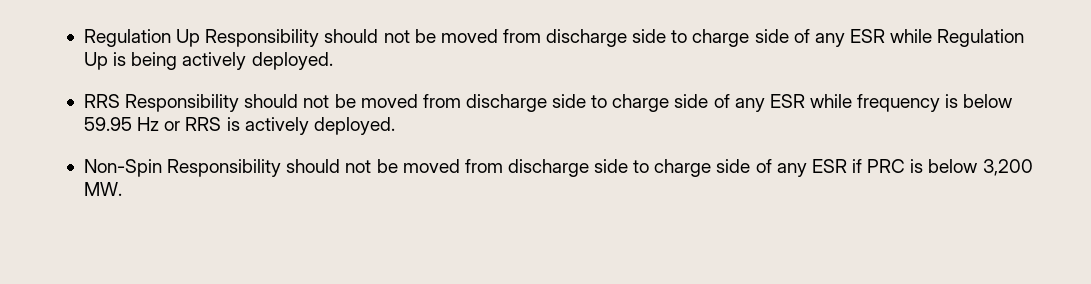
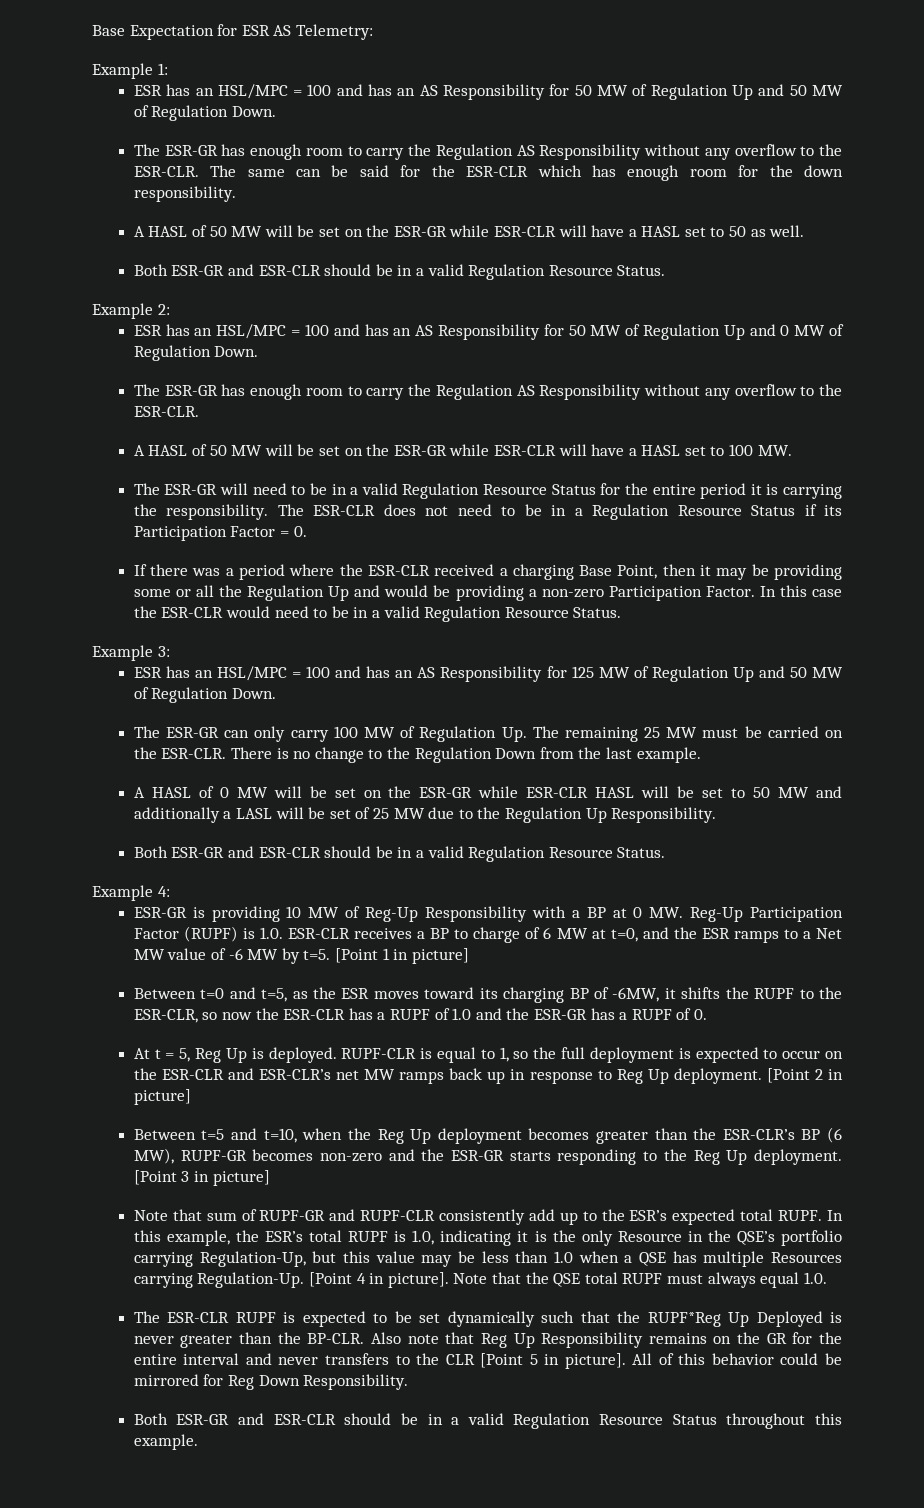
- Regulation Up Responsibility should not be moved from discharge side to charge side of any ESR while Regulation Up is being actively deployed.
- RRS Responsibility should not be moved from discharge side to charge side of any ESR while frequency is below 59.95 Hz or RRS is actively deployed.
- Non-Spin Responsibility should not be moved from discharge side to charge side of any ESR if PRC is below 3,200 MW.
+ Base Expectation for ESR AS Telemetry:
+ Example 1:
+ ESR has an HSL/MPC = 100 and has an AS Responsibility for 50 MW of Regulation Up and 50 MW of Regulation Down.
+ The ESR-GR has enough room to carry the Regulation AS Responsibility without any overflow to the ESR-CLR. The same can be said for the ESR-CLR which has enough room for the down responsibility.
+ A HASL of 50 MW will be set on the ESR-GR while ESR-CLR will have a HASL set to 50 as well.
+ Both ESR-GR and ESR-CLR should be in a valid Regulation Resource Status.
+ Example 2:
+ ESR has an HSL/MPC = 100 and has an AS Responsibility for 50 MW of Regulation Up and 0 MW of Regulation Down.
+ The ESR-GR has enough room to carry the Regulation AS Responsibility without any overflow to the ESR-CLR.
+ A HASL of 50 MW will be set on the ESR-GR while ESR-CLR will have a HASL set to 100 MW.
+ The ESR-GR will need to be in a valid Regulation Resource Status for the entire period it is carrying the responsibility. The ESR-CLR does not need to be in a Regulation Resource Status if its Participation Factor = 0.
+ If there was a period where the ESR-CLR received a charging Base Point, then it may be providing some or all the Regulation Up and would be providing a non-zero Participation Factor. In this case the ESR-CLR would need to be in a valid Regulation Resource Status.
+ Example 3:
+ ESR has an HSL/MPC = 100 and has an AS Responsibility for 125 MW of Regulation Up and 50 MW of Regulation Down.
+ The ESR-GR can only carry 100 MW of Regulation Up. The remaining 25 MW must be carried on the ESR-CLR. There is no change to the Regulation Down from the last example.
+ A HASL of 0 MW will be set on the ESR-GR while ESR-CLR HASL will be set to 50 MW and additionally a LASL will be set of 25 MW due to the Regulation Up Responsibility.
+ Both ESR-GR and ESR-CLR should be in a valid Regulation Resource Status.
+ Example 4:
+ ESR-GR is providing 10 MW of Reg-Up Responsibility with a BP at 0 MW. Reg-Up Participation Factor (RUPF) is 1.0. ESR-CLR receives a BP to charge of 6 MW at t=0, and the ESR ramps to a Net MW value of -6 MW by t=5. [Point 1 in picture]
+ Between t=0 and t=5, as the ESR moves toward its charging BP of -6MW, it shifts the RUPF to the ESR-CLR, so now the ESR-CLR has a RUPF of 1.0 and the ESR-GR has a RUPF of 0.
+ At t = 5, Reg Up is deployed. RUPF-CLR is equal to 1, so the full deployment is expected to occur on the ESR-CLR and ESR-CLR’s net MW ramps back up in response to Reg Up deployment. [Point 2 in picture]
+ Between t=5 and t=10, when the Reg Up deployment becomes greater than the ESR-CLR’s BP (6 MW), RUPF-GR becomes non-zero and the ESR-GR starts responding to the Reg Up deployment. [Point 3 in picture]
+ Note that sum of RUPF-GR and RUPF-CLR consistently add up to the ESR’s expected total RUPF. In this example, the ESR’s total RUPF is 1.0, indicating it is the only Resource in the QSE’s portfolio carrying Regulation-Up, but this value may be less than 1.0 when a QSE has multiple Resources carrying Regulation-Up. [Point 4 in picture]. Note that the QSE total RUPF must always equal 1.0.
+ The ESR-CLR RUPF is expected to be set dynamically such that the RUPF*Reg Up Deployed is never greater than the BP-CLR. Also note that Reg Up Responsibility remains on the GR for the entire interval and never transfers to the CLR [Point 5 in picture]. All of this behavior could be mirrored for Reg Down Responsibility.
+ Both ESR-GR and ESR-CLR should be in a valid Regulation Resource Status throughout this example.

